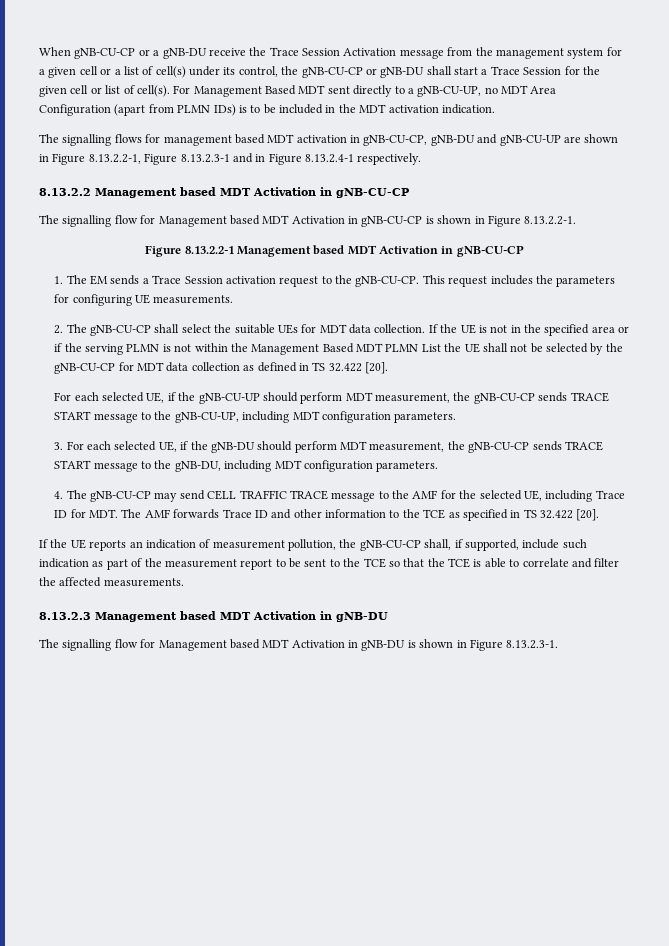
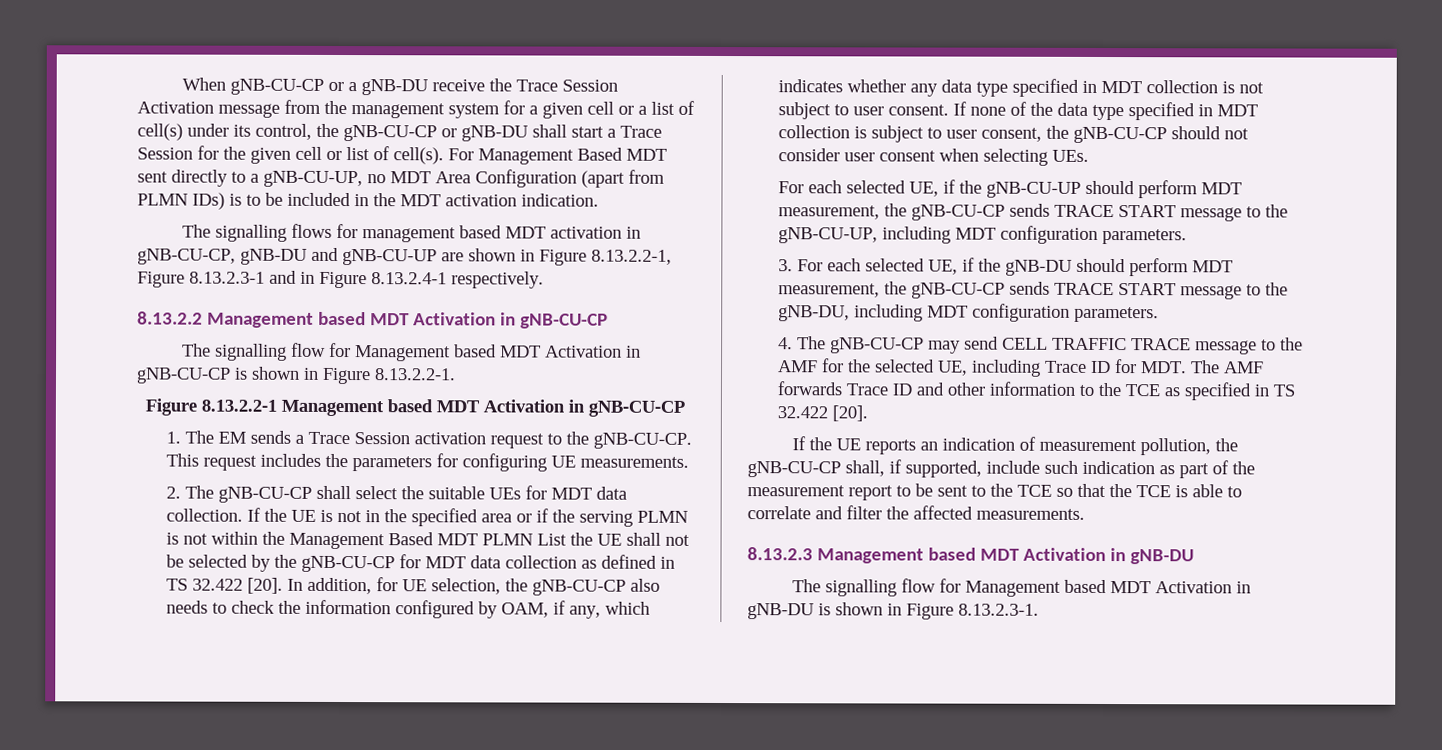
+ In addition, for UE selection, the gNB-CU-CP also needs to check the information configured by OAM, if any, which indicates whether any data type specified in MDT collection is not subject to user consent. If none of the data type specified in MDT collection is subject to user consent, the gNB-CU-CP should not consider user consent when selecting UEs.

